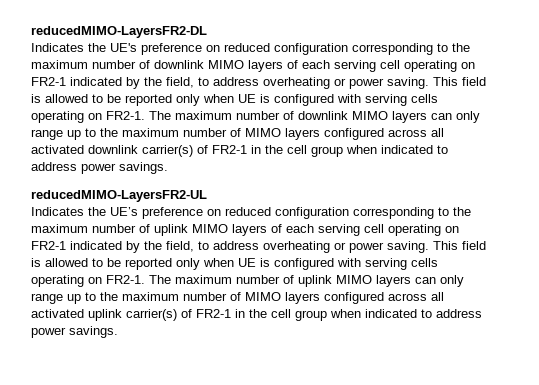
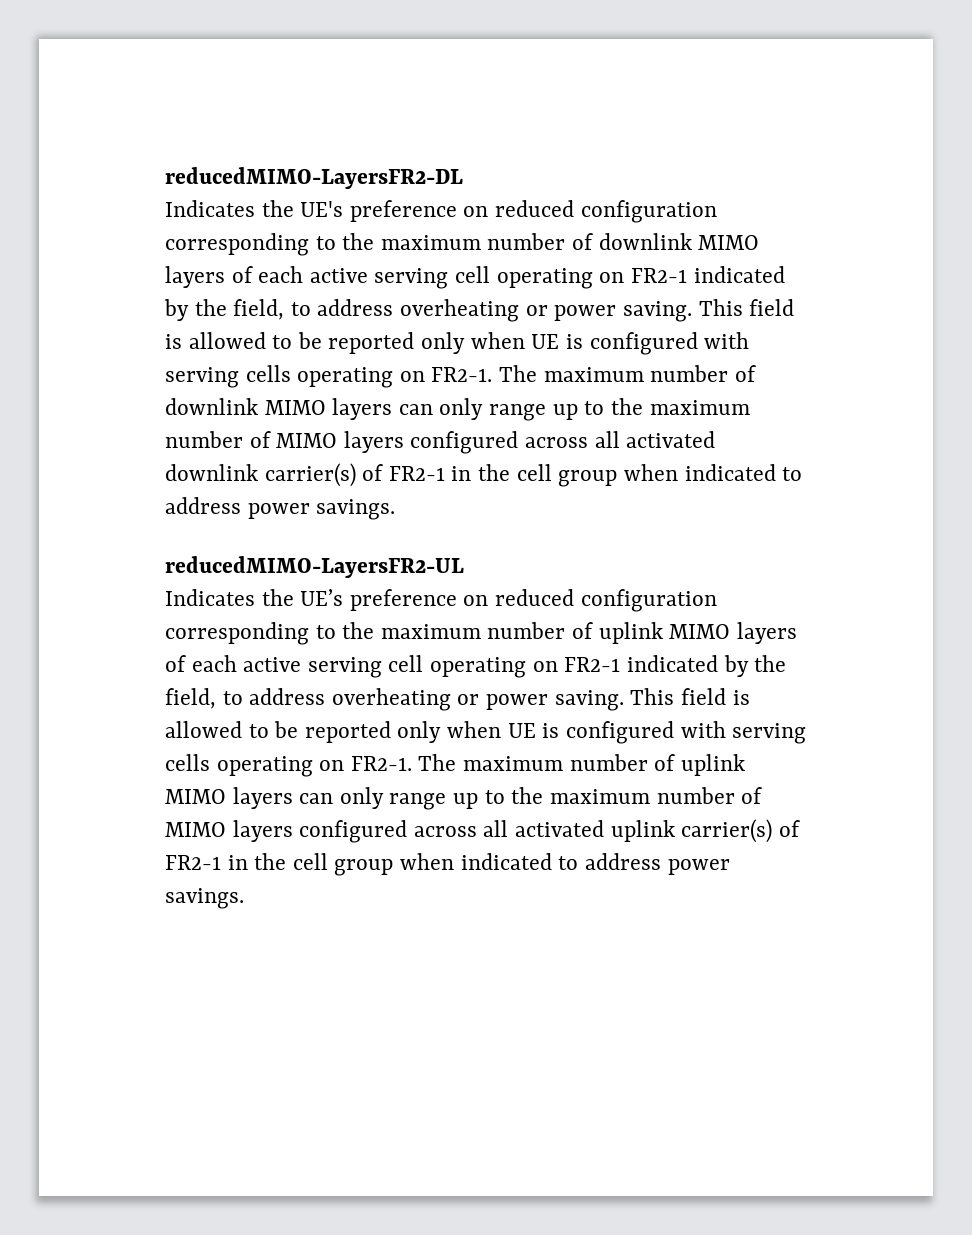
- Indicates the UE's preference on reduced configuration corresponding to the maximum number of downlink MIMO layers of each serving cell operating on FR2-1 indicated by the field, to address overheating or power saving.
+ Indicates the UE's preference on reduced configuration corresponding to the maximum number of downlink MIMO layers of each active serving cell operating on FR2-1 indicated by the field, to address overheating or power saving.
- Indicates the UE’s preference on reduced configuration corresponding to the maximum number of uplink MIMO layers of each serving cell operating on FR2-1 indicated by the field, to address overheating or power saving.
+ Indicates the UE’s preference on reduced configuration corresponding to the maximum number of uplink MIMO layers of each active serving cell operating on FR2-1 indicated by the field, to address overheating or power saving.

